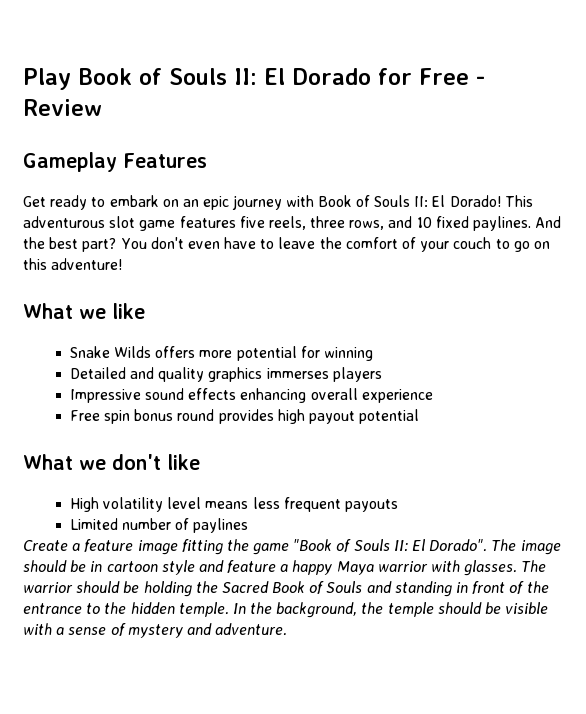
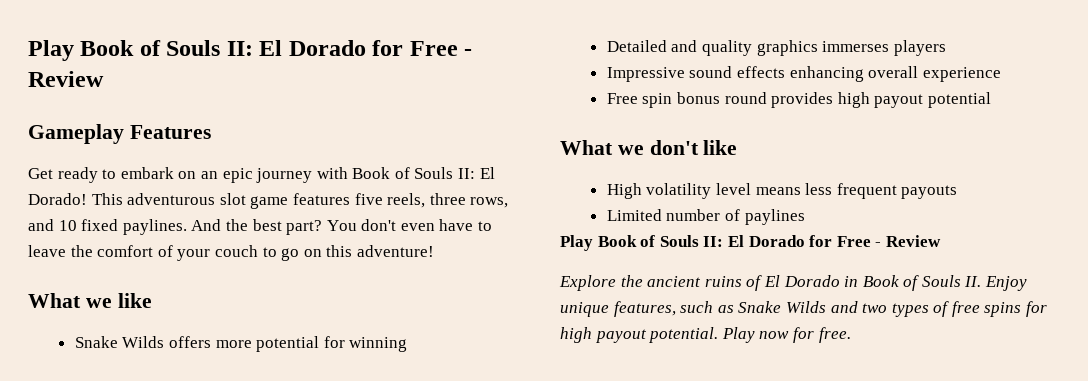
  Limited number of paylines
- Create a feature image fitting the game "Book of Souls II: El Dorado". The image should be in cartoon style and feature a happy Maya warrior with glasses. The warrior should be holding the Sacred Book of Souls and standing in front of the entrance to the hidden temple. In the background, the temple should be visible with a sense of mystery and adventure.
+ Play Book of Souls II: El Dorado for Free - Review
+ Explore the ancient ruins of El Dorado in Book of Souls II. Enjoy unique features, such as Snake Wilds and two types of free spins for high payout potential. Play now for free.

